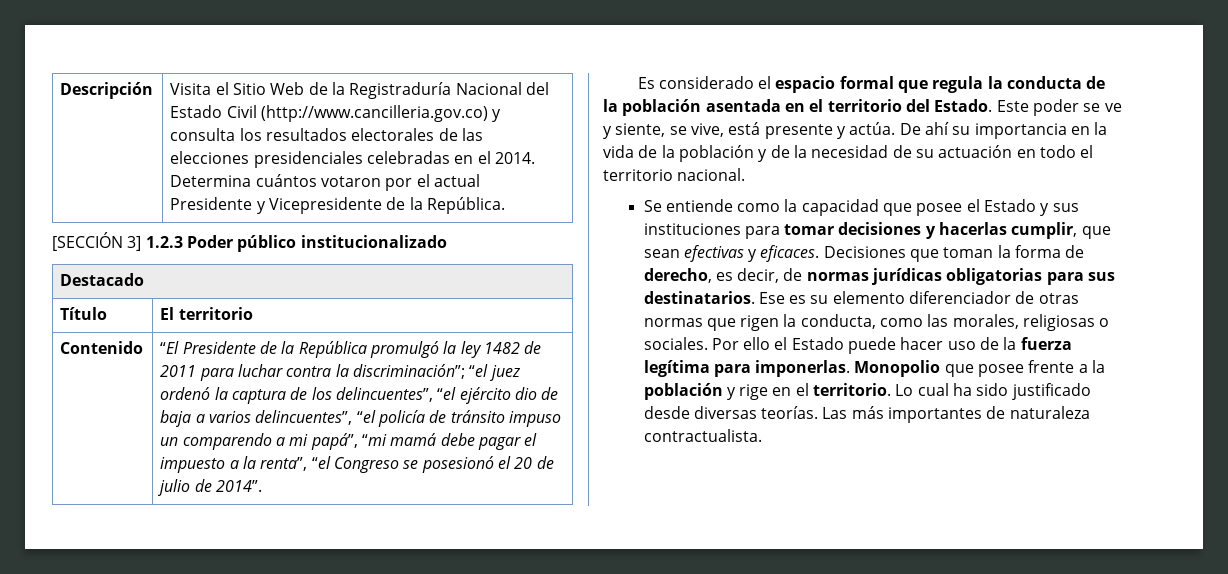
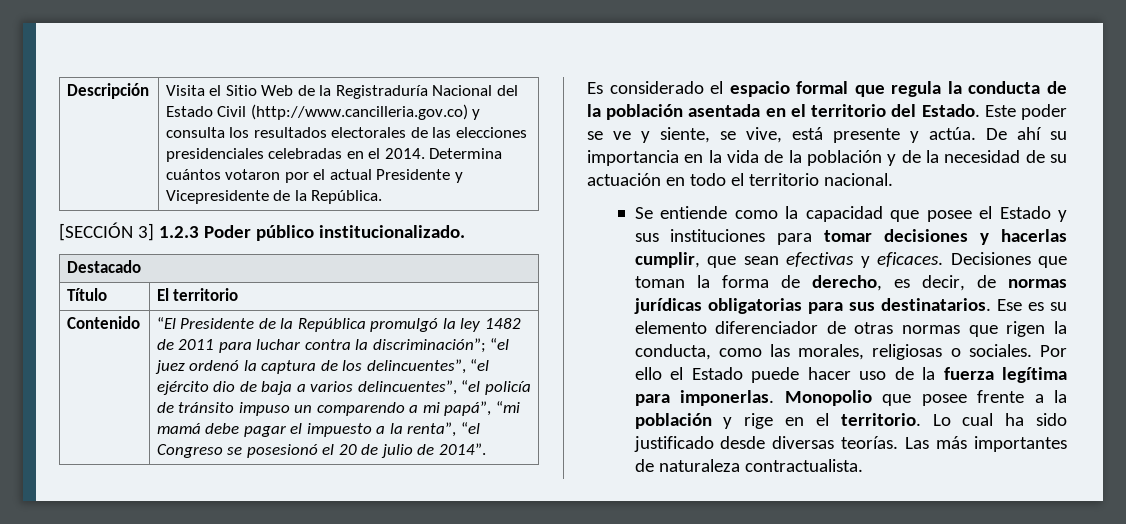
- [SECCIÓN 3] 1.2.3 Poder público institucionalizado
+ [SECCIÓN 3] 1.2.3 Poder público institucionalizado.

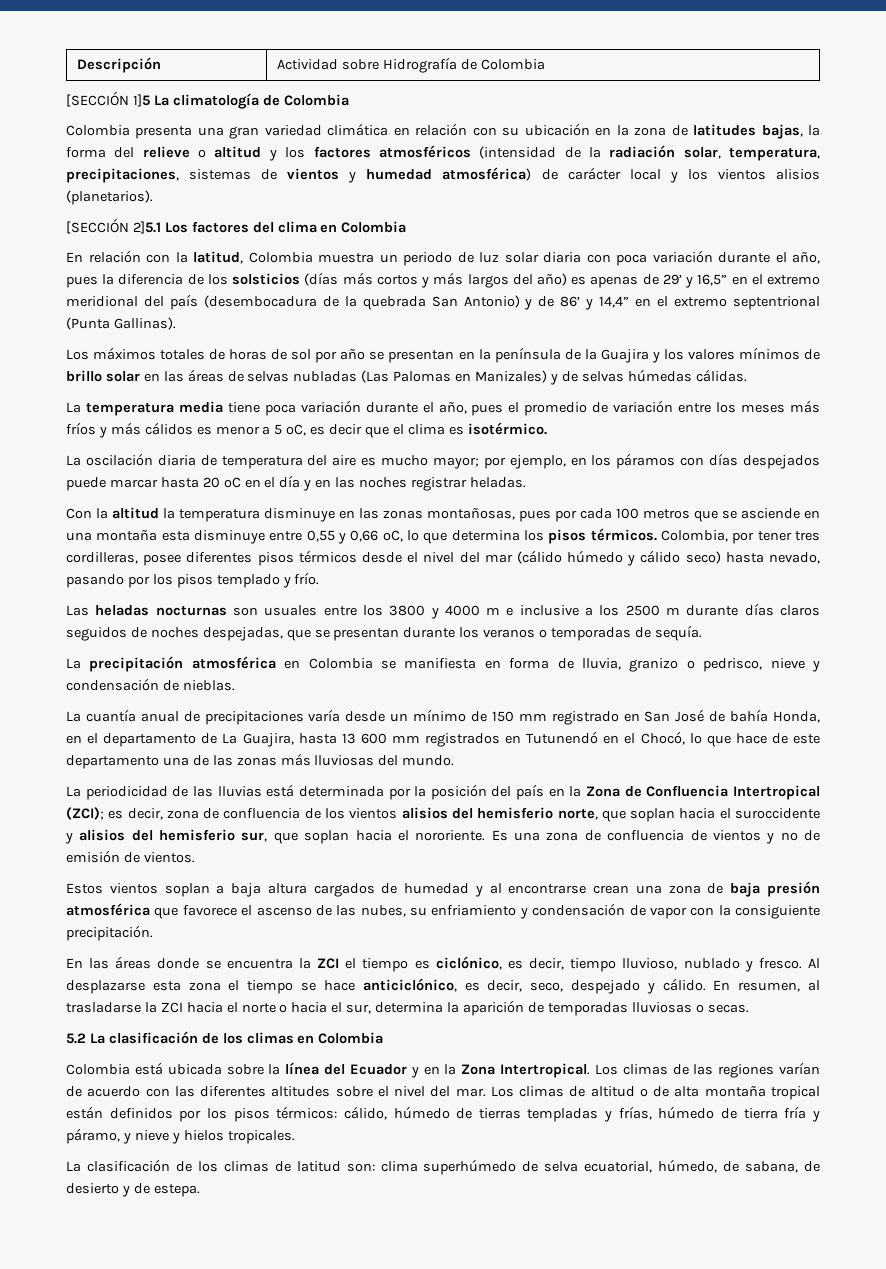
- Descripción | Visita el Sitio Web de la Registraduría Nacional del Estado Civil (http://www.cancilleria.gov.co) y consulta los resultados electorales de las elecciones presidenciales celebradas en el 2014. Determina cuántos votaron por el actual Presidente y Vicepresidente de la República.
- [SECCIÓN 3] 1.2.3 Poder público institucionalizado.
- Destacado
- Título | El territorio
- Contenido | “El Presidente de la República promulgó la ley 1482 de 2011 para luchar contra la discriminación”; “el juez ordenó la captura de los delincuentes”, “el ejército dio de baja a varios delincuentes”, “el policía de tránsito impuso un comparendo a mi papá”, “mi mamá debe pagar el impuesto a la renta”, “el Congreso se posesionó el 20 de julio de 2014”.
- Es considerado el espacio formal que regula la conducta de la población asentada en el territorio del Estado. Este poder se ve y siente, se vive, está presente y actúa. De ahí su importancia en la vida de la población y de la necesidad de su actuación en todo el territorio nacional.
- Se entiende como la capacidad que posee el Estado y sus instituciones para tomar decisiones y hacerlas cumplir, que sean efectivas y eficaces. Decisiones que toman la forma de derecho, es decir, de normas jurídicas obligatorias para sus destinatarios. Ese es su elemento diferenciador de otras normas que rigen la conducta, como las morales, religiosas o sociales. Por ello el Estado puede hacer uso de la fuerza legítima para imponerlas. Monopolio que posee frente a la población y rige en el territorio. Lo cual ha sido justificado desde diversas teorías. Las más importantes de naturaleza contractualista.
+ Descripción | Actividad sobre Hidrografía de Colombia
+ [SECCIÓN 1]5 La climatología de Colombia
+ Colombia presenta una gran variedad climática en relación con su ubicación en la zona de latitudes bajas, la forma del relieve o altitud y los factores atmosféricos (intensidad de la radiación solar, temperatura, precipitaciones, sistemas de vientos y humedad atmosférica) de carácter local y los vientos alisios (planetarios).
+ [SECCIÓN 2]5.1 Los factores del clima en Colombia
+ En relación con la latitud, Colombia muestra un periodo de luz solar diaria con poca variación durante el año, pues la diferencia de los solsticios (días más cortos y más largos del año) es apenas de 29’ y 16,5” en el extremo meridional del país (desembocadura de la quebrada San Antonio) y de 86’ y 14,4” en el extremo septentrional (Punta Gallinas).
+ Los máximos totales de horas de sol por año se presentan en la península de la Guajira y los valores mínimos de brillo solar en las áreas de selvas nubladas (Las Palomas en Manizales) y de selvas húmedas cálidas.
+ La temperatura media tiene poca variación durante el año, pues el promedio de variación entre los meses más fríos y más cálidos es menor a 5 ºC, es decir que el clima es isotérmico.
+ La oscilación diaria de temperatura del aire es mucho mayor; por ejemplo, en los páramos con días despejados puede marcar hasta 20 ºC en el día y en las noches registrar heladas.
+ Con la altitud la temperatura disminuye en las zonas montañosas, pues por cada 100 metros que se asciende en una montaña esta disminuye entre 0,55 y 0,66 ºC, lo que determina los pisos térmicos. Colombia, por tener tres cordilleras, posee diferentes pisos térmicos desde el nivel del mar (cálido húmedo y cálido seco) hasta nevado, pasando por los pisos templado y frío.
+ Las heladas nocturnas son usuales entre los 3800 y 4000 m e inclusive a los 2500 m durante días claros seguidos de noches despejadas, que se presentan durante los veranos o temporadas de sequía.
+ La precipitación atmosférica en Colombia se manifiesta en forma de lluvia, granizo o pedrisco, nieve y condensación de nieblas.
+ La cuantía anual de precipitaciones varía desde un mínimo de 150 mm registrado en San José de bahía Honda, en el departamento de La Guajira, hasta 13 600 mm registrados en Tutunendó en el Chocó, lo que hace de este departamento una de las zonas más lluviosas del mundo.
+ La periodicidad de las lluvias está determinada por la posición del país en la Zona de Confluencia Intertropical (ZCI); es decir, zona de confluencia de los vientos alisios del hemisferio norte, que soplan hacia el suroccidente y alisios del hemisferio sur, que soplan hacia el nororiente. Es una zona de confluencia de vientos y no de emisión de vientos.
+ Estos vientos soplan a baja altura cargados de humedad y al encontrarse crean una zona de baja presión atmosférica que favorece el ascenso de las nubes, su enfriamiento y condensación de vapor con la consiguiente precipitación.
+ En las áreas donde se encuentra la ZCI el tiempo es ciclónico, es decir, tiempo lluvioso, nublado y fresco. Al desplazarse esta zona el tiempo se hace anticiclónico, es decir, seco, despejado y cálido. En resumen, al trasladarse la ZCI hacia el norte o hacia el sur, determina la aparición de temporadas lluviosas o secas.
+ 5.2 La clasificación de los climas en Colombia
+ Colombia está ubicada sobre la línea del Ecuador y en la Zona Intertropical. Los climas de las regiones varían de acuerdo con las diferentes altitudes sobre el nivel del mar. Los climas de altitud o de alta montaña tropical están definidos por los pisos térmicos: cálido, húmedo de tierras templadas y frías, húmedo de tierra fría y páramo, y nieve y hielos tropicales.
+ La clasificación de los climas de latitud son: clima superhúmedo de selva ecuatorial, húmedo, de sabana, de desierto y de estepa.

